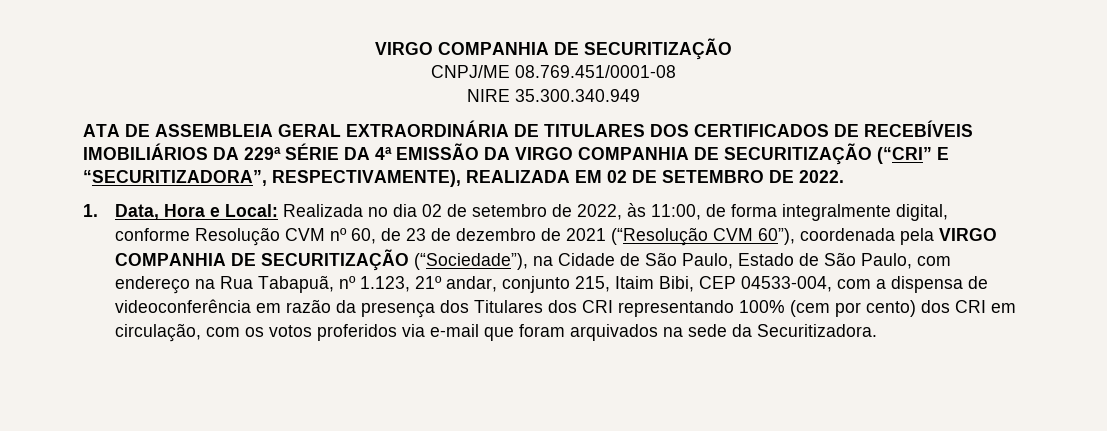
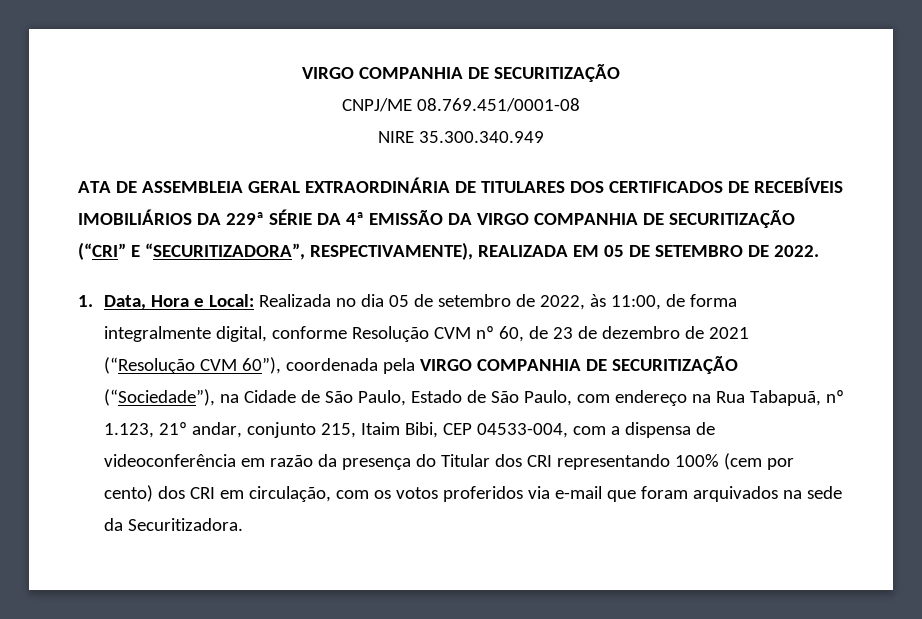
- ATA DE ASSEMBLEIA GERAL EXTRAORDINÁRIA DE TITULARES DOS CERTIFICADOS DE RECEBÍVEIS IMOBILIÁRIOS DA 229ª SÉRIE DA 4ª EMISSÃO DA VIRGO COMPANHIA DE SECURITIZAÇÃO (“CRI” E “SECURITIZADORA”, RESPECTIVAMENTE), REALIZADA EM 02 DE SETEMBRO DE 2022.
+ ATA DE ASSEMBLEIA GERAL EXTRAORDINÁRIA DE TITULARES DOS CERTIFICADOS DE RECEBÍVEIS IMOBILIÁRIOS DA 229ª SÉRIE DA 4ª EMISSÃO DA VIRGO COMPANHIA DE SECURITIZAÇÃO (“CRI” E “SECURITIZADORA”, RESPECTIVAMENTE), REALIZADA EM 05 DE SETEMBRO DE 2022.
- Realizada no dia 02 de setembro de 2022, às 11:00, de forma integralmente digital, conforme Resolução CVM nº 60, de 23 de dezembro de 2021 (“Resolução CVM 60”), coordenada pela VIRGO COMPANHIA DE SECURITIZAÇÃO (“Sociedade”), na Cidade de São Paulo, Estado de São Paulo, com endereço na Rua Tabapuã, nº 1.123, 21º andar, conjunto 215, Itaim Bibi, CEP 04533-004, com a dispensa de videoconferência em razão da presença dos Titulares dos CRI representando 100% (cem por cento) dos CRI em circulação, com os votos proferidos via e-mail que foram arquivados na sede da Securitizadora.
+ Realizada no dia 05 de setembro de 2022, às 11:00, de forma integralmente digital, conforme Resolução CVM nº 60, de 23 de dezembro de 2021 (“Resolução CVM 60”), coordenada pela VIRGO COMPANHIA DE SECURITIZAÇÃO (“Sociedade”), na Cidade de São Paulo, Estado de São Paulo, com endereço na Rua Tabapuã, nº 1.123, 21º andar, conjunto 215, Itaim Bibi, CEP 04533-004, com a dispensa de videoconferência em razão da presença do Titular dos CRI representando 100% (cem por cento) dos CRI em circulação, com os votos proferidos via e-mail que foram arquivados na sede da Securitizadora.

